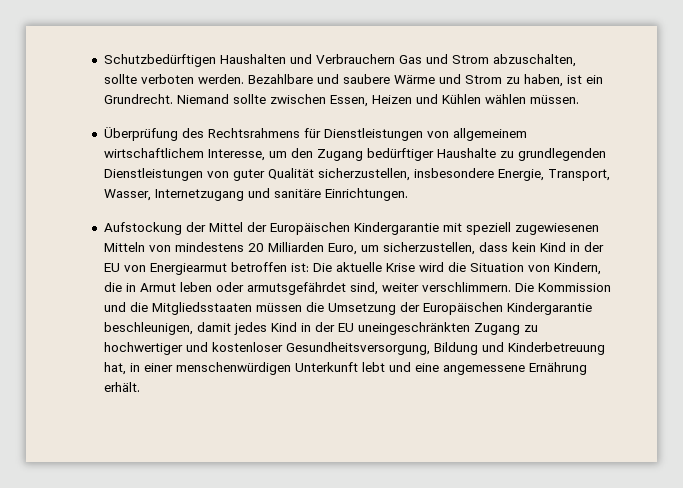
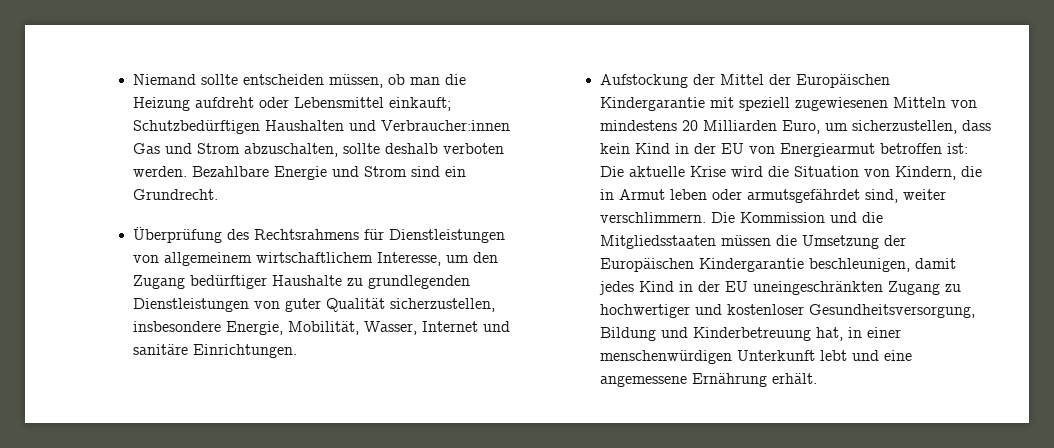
- Schutzbedürftigen Haushalten und Verbrauchern Gas und Strom abzuschalten, sollte verboten werden.
+ Niemand sollte entscheiden müssen, ob man die Heizung aufdreht oder Lebensmittel einkauft; Schutzbedürftigen Haushalten und Verbraucher:innen Gas und Strom abzuschalten, sollte deshalb verboten werden.
- Bezahlbare und saubere Wärme und Strom zu haben, ist ein Grundrecht. Niemand sollte zwischen Essen, Heizen und Kühlen wählen müssen.
+ Bezahlbare Energie und Strom sind ein Grundrecht.
- Überprüfung des Rechtsrahmens für Dienstleistungen von allgemeinem wirtschaftlichem Interesse, um den Zugang bedürftiger Haushalte zu grundlegenden Dienstleistungen von guter Qualität sicherzustellen, insbesondere Energie, Transport, Wasser, Internetzugang und sanitäre Einrichtungen.
+ Überprüfung des Rechtsrahmens für Dienstleistungen von allgemeinem wirtschaftlichem Interesse, um den Zugang bedürftiger Haushalte zu grundlegenden Dienstleistungen von guter Qualität sicherzustellen, insbesondere Energie, Mobilität, Wasser, Internet und sanitäre Einrichtungen.

